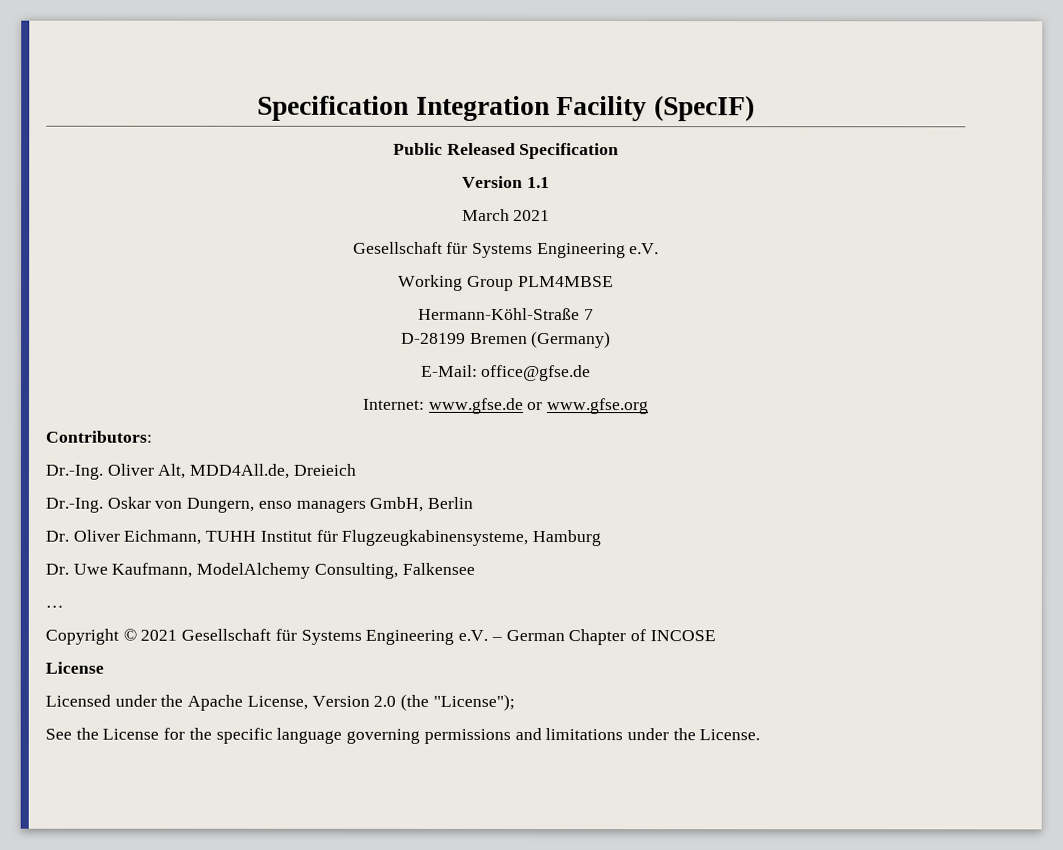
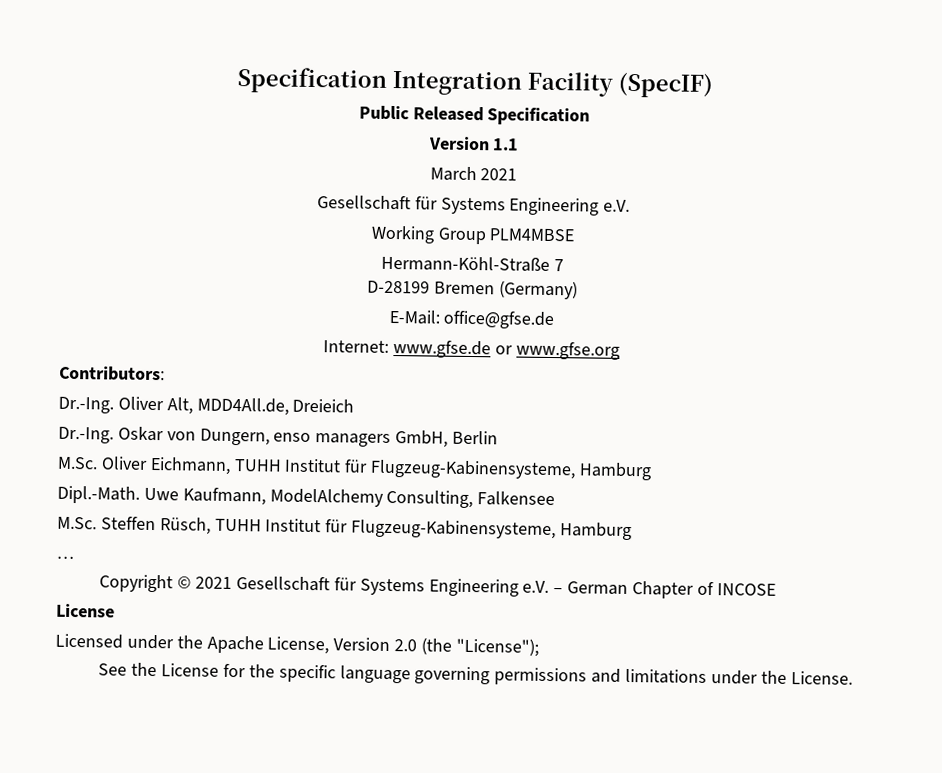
- Dr. Oliver Eichmann, TUHH Institut für Flugzeugkabinensysteme, Hamburg
- Dr. Uwe Kaufmann, ModelAlchemy Consulting, Falkensee
+ M.Sc. Oliver Eichmann, TUHH Institut für Flugzeug-Kabinensysteme, Hamburg
+ Dipl.-Math. Uwe Kaufmann, ModelAlchemy Consulting, Falkensee
+ M.Sc. Steffen Rüsch, TUHH Institut für Flugzeug-Kabinensysteme, Hamburg

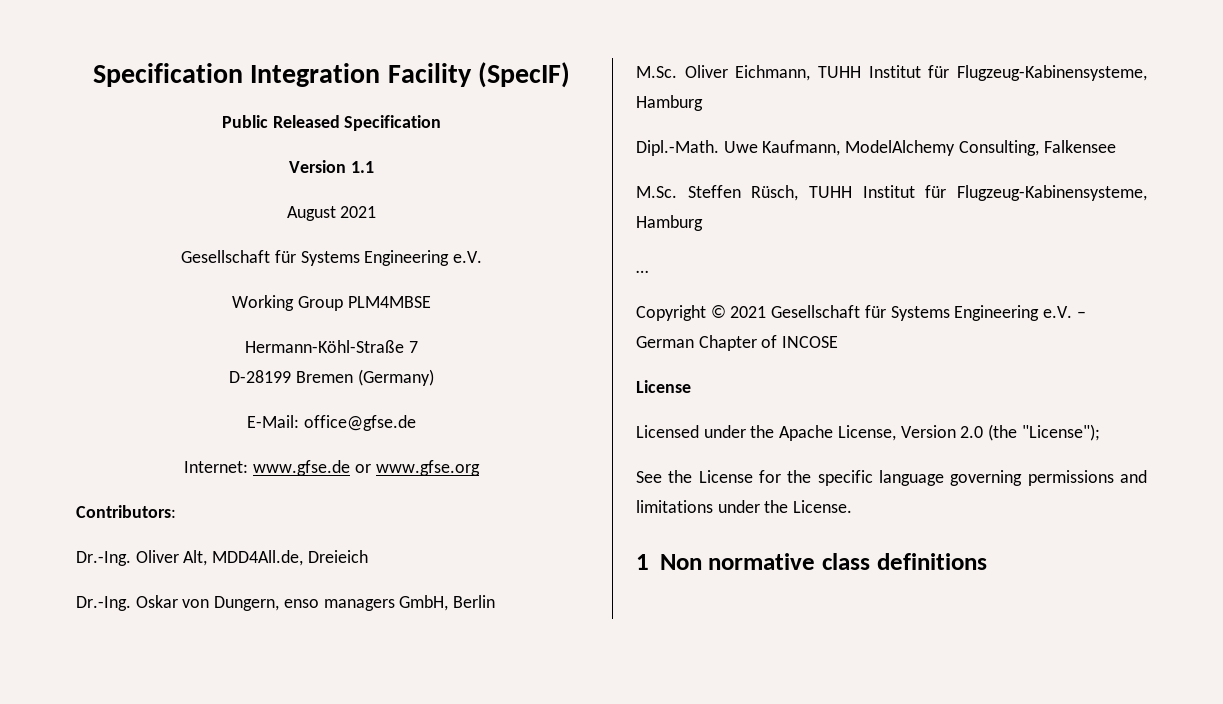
- March 2021
+ August 2021
+ 1 Non normative class definitions

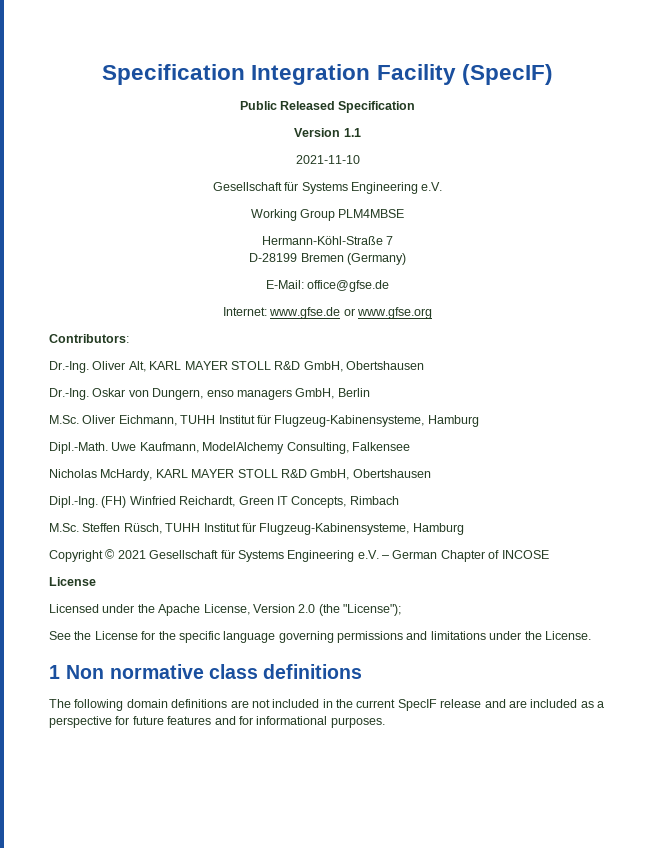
- August 2021
+ 2021-11-10
- Dr.-Ing. Oliver Alt, MDD4All.de, Dreieich
+ Dr.-Ing. Oliver Alt, KARL MAYER STOLL R&D GmbH, Obertshausen
+ Nicholas McHardy, KARL MAYER STOLL R&D GmbH, Obertshausen
+ Dipl.-Ing. (FH) Winfried Reichardt, Green IT Concepts, Rimbach
- …
+ The following domain definitions are not included in the current SpecIF release and are included as a perspective for future features and for informational purposes.

